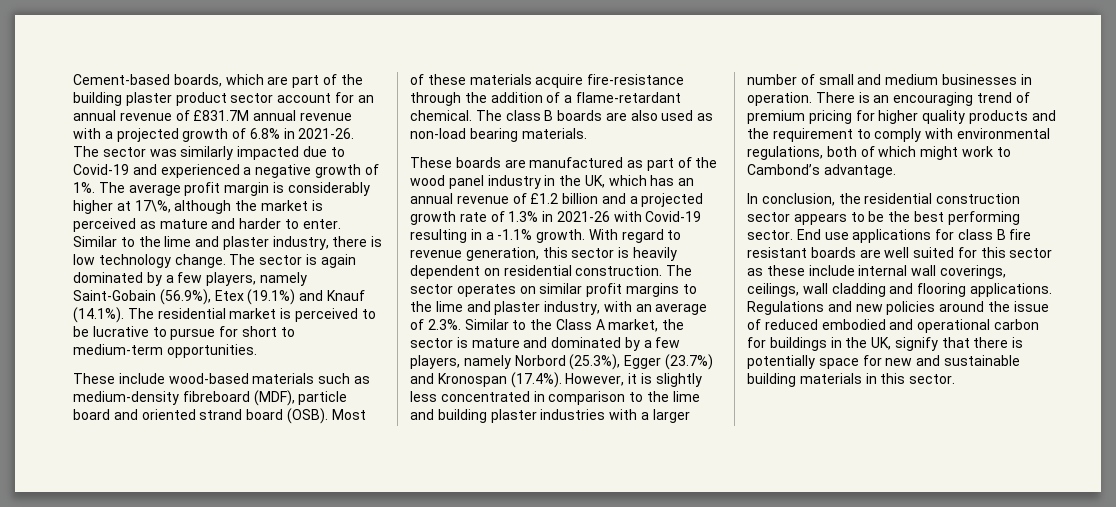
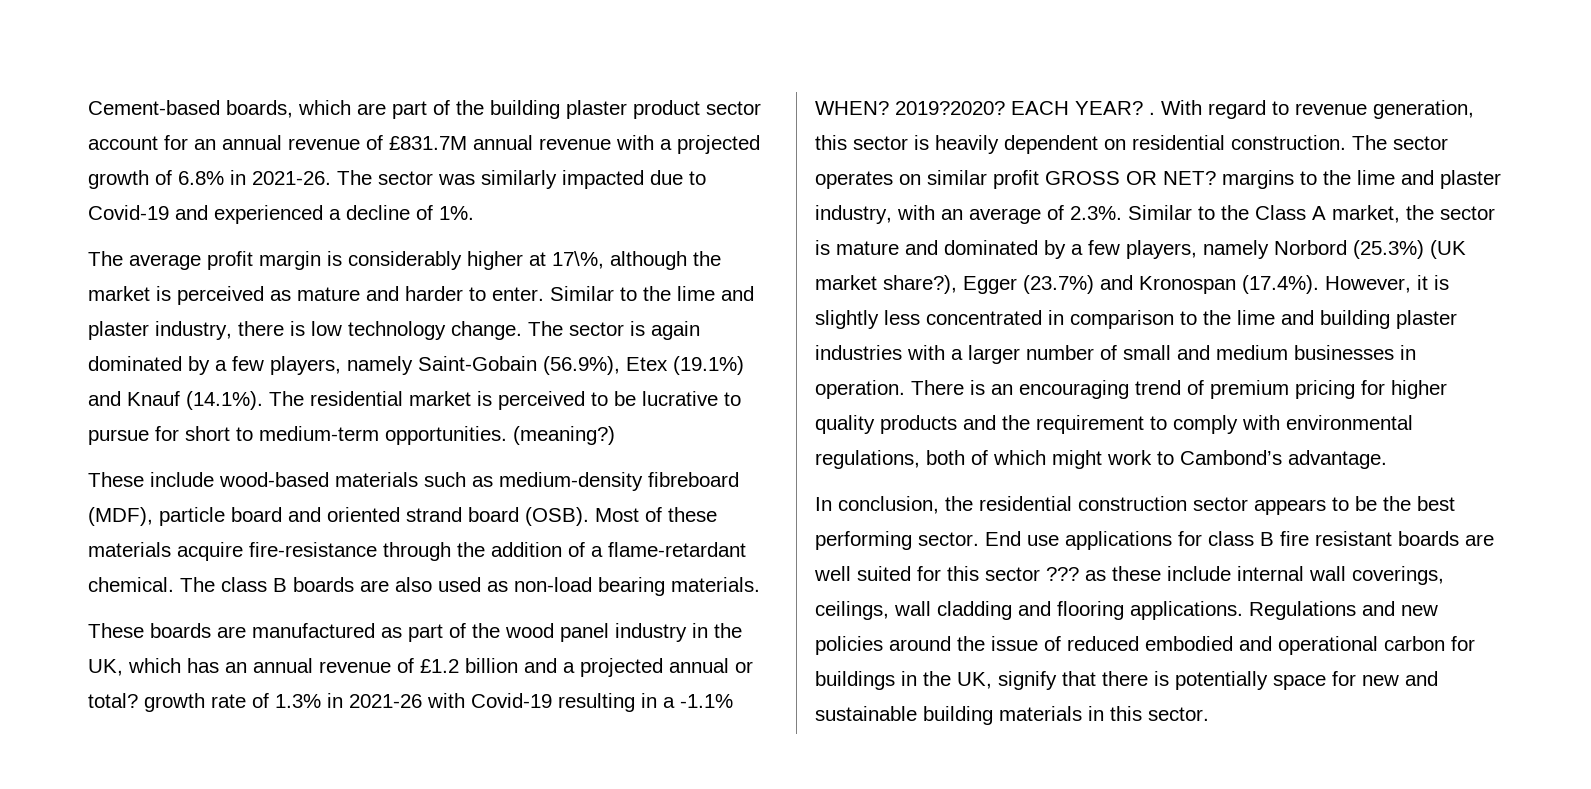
- The sector was similarly impacted due to Covid-19 and experienced a negative growth of 1%. The average profit margin is considerably higher at 17\%, although the market is perceived as mature and harder to enter.
+ The sector was similarly impacted due to Covid-19 and experienced a decline of 1%.
+ The average profit margin is considerably higher at 17\%, although the market is perceived as mature and harder to enter.
+ (meaning?)
- These boards are manufactured as part of the wood panel industry in the UK, which has an annual revenue of £1.2 billion and a projected growth rate of 1.3% in 2021-26 with Covid-19 resulting in a -1.1% growth.
+ These boards are manufactured as part of the wood panel industry in the UK, which has an annual revenue of £1.2 billion and a projected annual or total? growth rate of 1.3% in 2021-26 with Covid-19 resulting in a -1.1% WHEN? 2019?2020? EACH YEAR? .
- The sector operates on similar profit margins to the lime and plaster industry, with an average of 2.3%. Similar to the Class A market, the sector is mature and dominated by a few players, namely Norbord (25.3%), Egger (23.7%) and Kronospan (17.4%). However, it is slightly less concentrated in comparison to the lime and building plaster industries with a larger number of small and medium businesses in operation.
+ The sector operates on similar profit GROSS OR NET? margins to the lime and plaster industry, with an average of 2.3%. Similar to the Class A market, the sector is mature and dominated by a few players, namely Norbord (25.3%) (UK market share?), Egger (23.7%) and Kronospan (17.4%). However, it is slightly less concentrated in comparison to the lime and building plaster industries with a larger number of small and medium businesses in operation.
- End use applications for class B fire resistant boards are well suited for this sector as these include internal wall coverings, ceilings, wall cladding and flooring applications.
+ End use applications for class B fire resistant boards are well suited for this sector ??? as these include internal wall coverings, ceilings, wall cladding and flooring applications.

